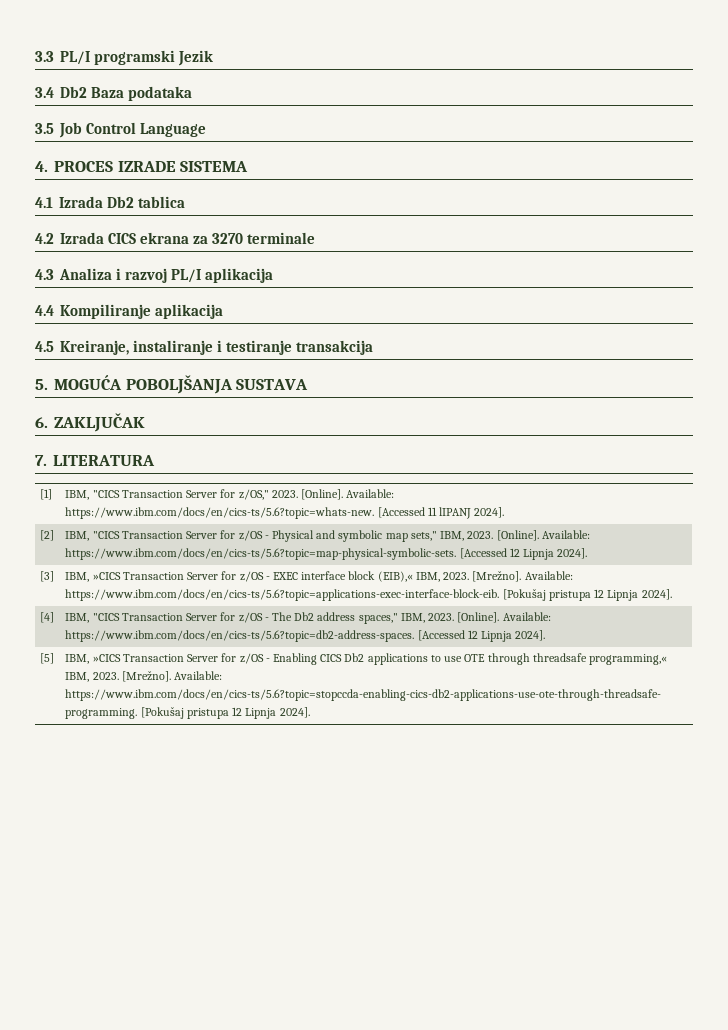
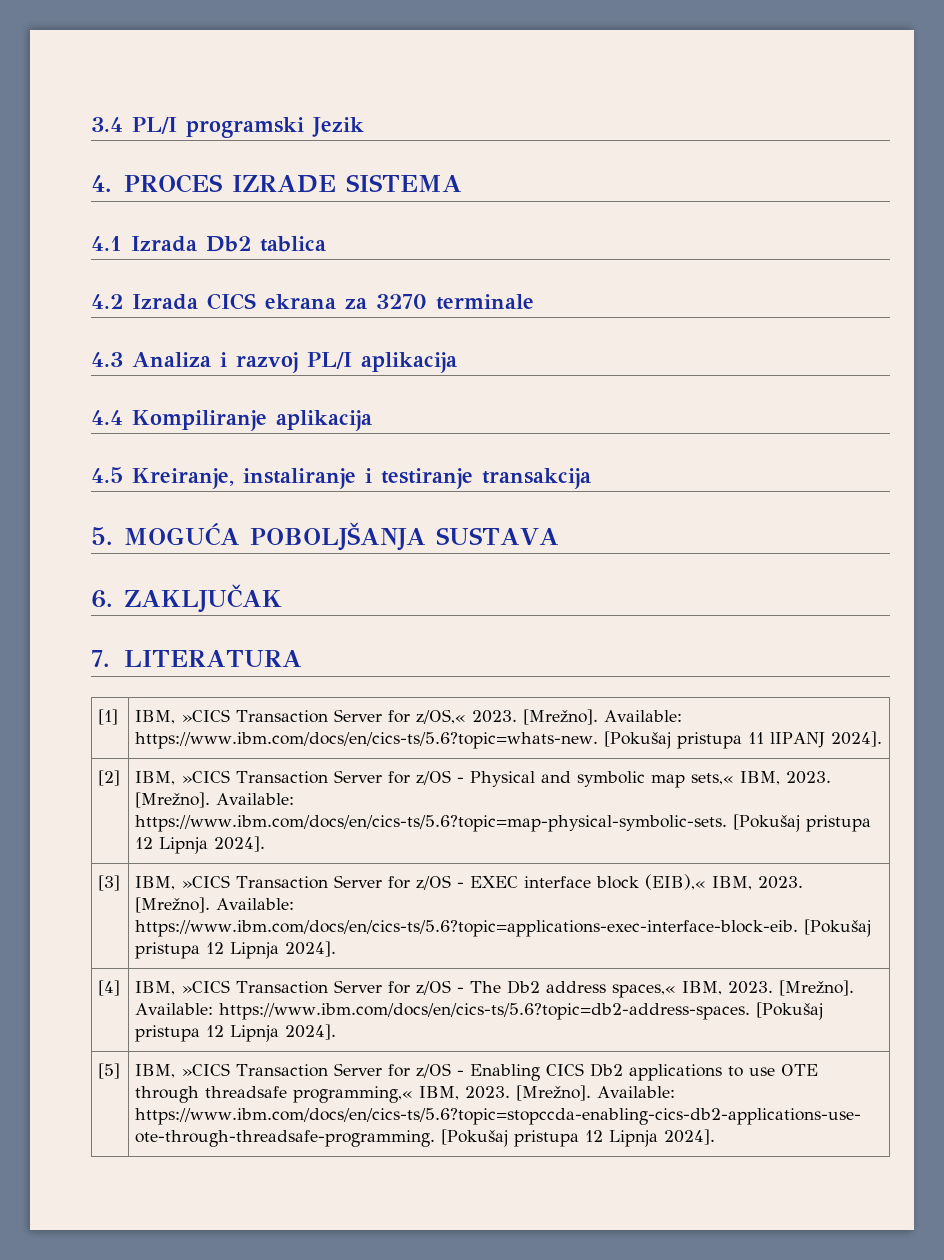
- 3.3 PL/I programski Jezik
+ 3.4 PL/I programski Jezik
- 3.4 Db2 Baza podataka
- 3.5 Job Control Language
- [1] | IBM, "CICS Transaction Server for z/OS," 2023. [Online]. Available: https://www.ibm.com/docs/en/cics-ts/5.6?topic=whats-new. [Accessed 11 lIPANJ 2024].
+ [1] | IBM, »CICS Transaction Server for z/OS,« 2023. [Mrežno]. Available: https://www.ibm.com/docs/en/cics-ts/5.6?topic=whats-new. [Pokušaj pristupa 11 lIPANJ 2024].
- [2] | IBM, "CICS Transaction Server for z/OS - Physical and symbolic map sets," IBM, 2023. [Online]. Available: https://www.ibm.com/docs/en/cics-ts/5.6?topic=map-physical-symbolic-sets. [Accessed 12 Lipnja 2024].
+ [2] | IBM, »CICS Transaction Server for z/OS - Physical and symbolic map sets,« IBM, 2023. [Mrežno]. Available: https://www.ibm.com/docs/en/cics-ts/5.6?topic=map-physical-symbolic-sets. [Pokušaj pristupa 12 Lipnja 2024].
- [4] | IBM, "CICS Transaction Server for z/OS - The Db2 address spaces," IBM, 2023. [Online]. Available: https://www.ibm.com/docs/en/cics-ts/5.6?topic=db2-address-spaces. [Accessed 12 Lipnja 2024].
+ [4] | IBM, »CICS Transaction Server for z/OS - The Db2 address spaces,« IBM, 2023. [Mrežno]. Available: https://www.ibm.com/docs/en/cics-ts/5.6?topic=db2-address-spaces. [Pokušaj pristupa 12 Lipnja 2024].

